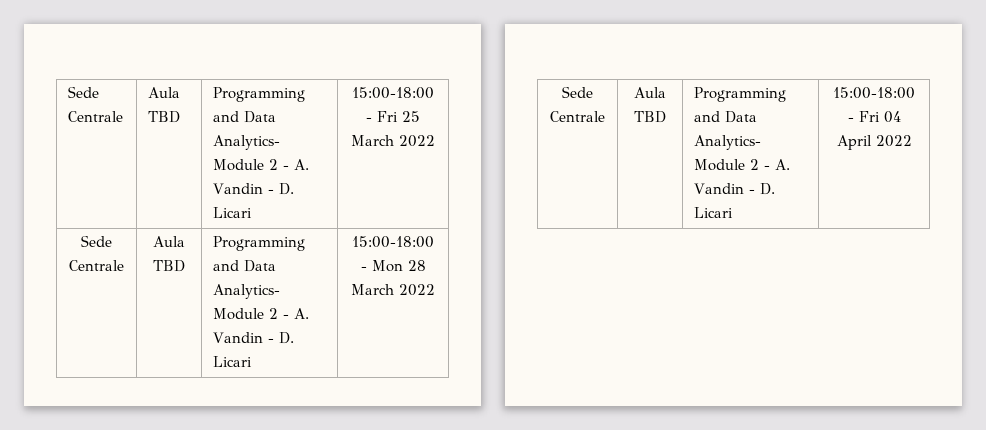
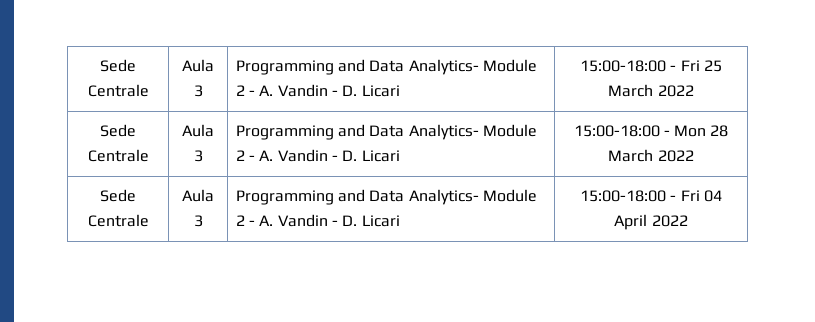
- Sede Centrale | Aula TBD | Programming and Data Analytics- Module 2 - A. Vandin - D. Licari | 15:00-18:00 - Fri 25 March 2022
+ Sede Centrale | Aula 3 | Programming and Data Analytics- Module 2 - A. Vandin - D. Licari | 15:00-18:00 - Fri 25 March 2022
- Sede Centrale | Aula TBD | Programming and Data Analytics- Module 2 - A. Vandin - D. Licari | 15:00-18:00 - Mon 28 March 2022
+ Sede Centrale | Aula 3 | Programming and Data Analytics- Module 2 - A. Vandin - D. Licari | 15:00-18:00 - Mon 28 March 2022
- Sede Centrale | Aula TBD | Programming and Data Analytics- Module 2 - A. Vandin - D. Licari | 15:00-18:00 - Fri 04 April 2022
+ Sede Centrale | Aula 3 | Programming and Data Analytics- Module 2 - A. Vandin - D. Licari | 15:00-18:00 - Fri 04 April 2022

